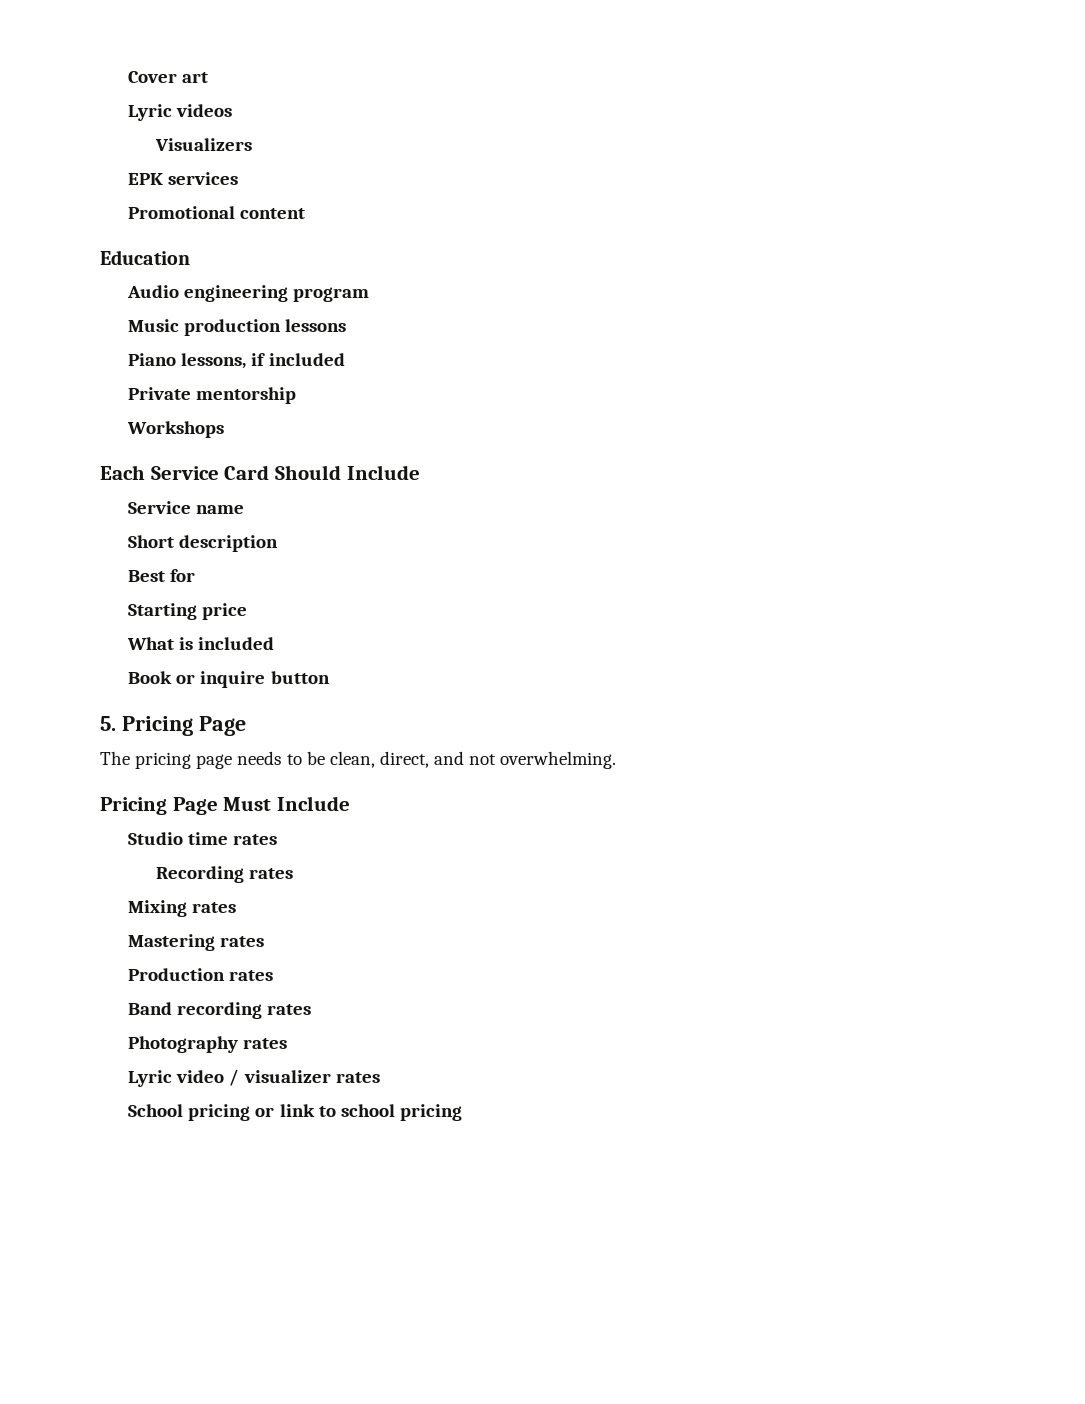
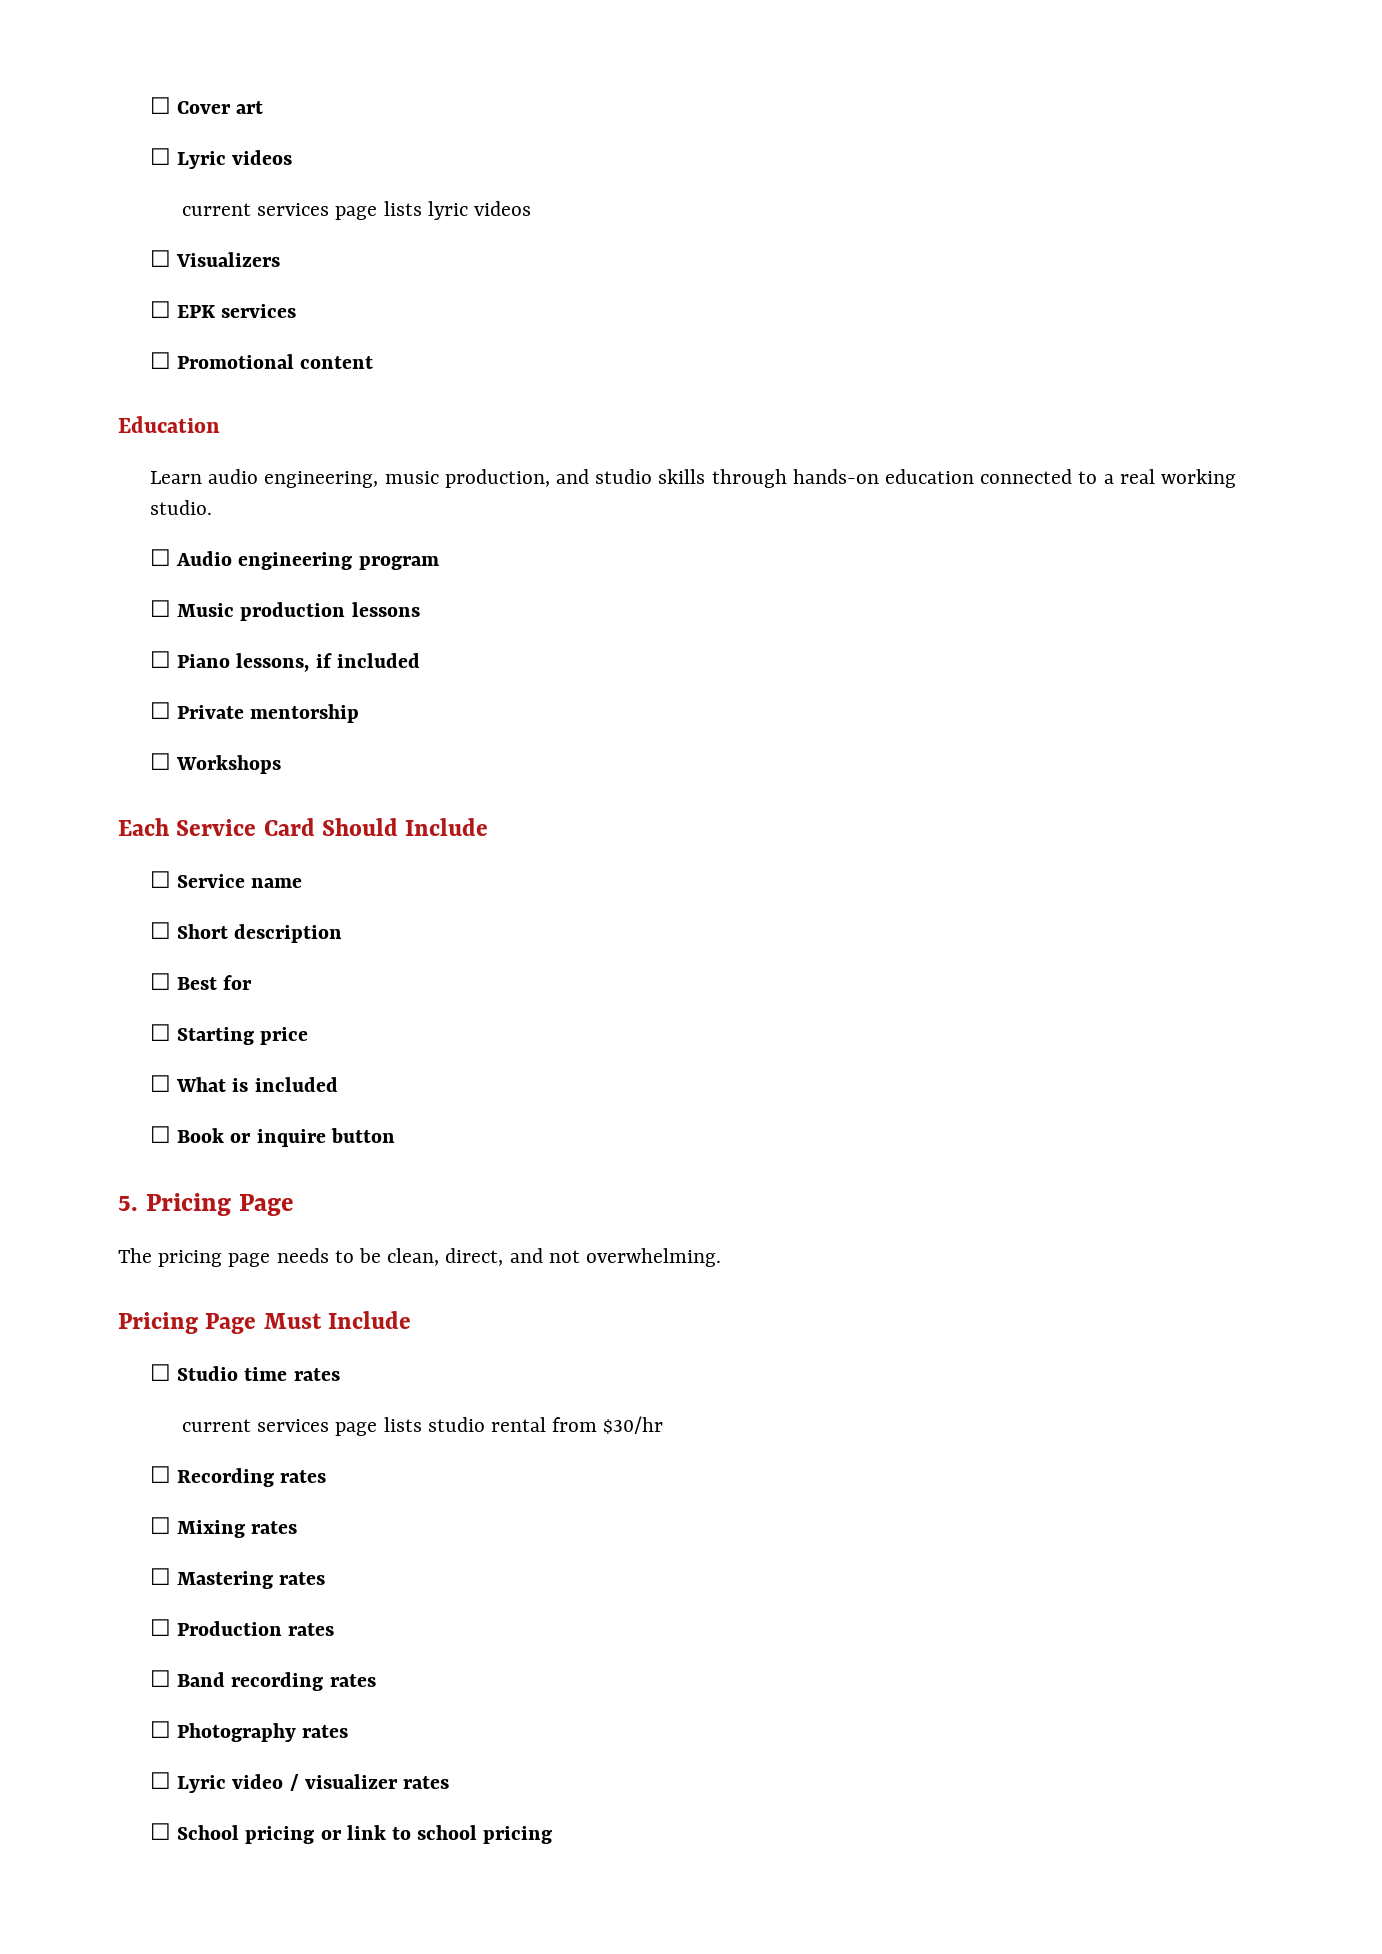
- Cover art
+ ☐ Cover art
- Lyric videos
+ ☐ Lyric videos
- Visualizers
+ current services page lists lyric videos
+ ☐ Visualizers
- EPK services
+ ☐ EPK services
- Promotional content
+ ☐ Promotional content
- Audio engineering program
+ Learn audio engineering, music production, and studio skills through hands-on education connected to a real working studio.
+ ☐ Audio engineering program
- Music production lessons
+ ☐ Music production lessons
- Piano lessons, if included
+ ☐ Piano lessons, if included
- Private mentorship
+ ☐ Private mentorship
- Workshops
+ ☐ Workshops
- Service name
+ ☐ Service name
- Short description
+ ☐ Short description
- Best for
+ ☐ Best for
- Starting price
+ ☐ Starting price
- What is included
+ ☐ What is included
- Book or inquire button
+ ☐ Book or inquire button
- Studio time rates
+ ☐ Studio time rates
- Recording rates
+ current services page lists studio rental from $30/hr
+ ☐ Recording rates
- Mixing rates
+ ☐ Mixing rates
- Mastering rates
+ ☐ Mastering rates
- Production rates
+ ☐ Production rates
- Band recording rates
+ ☐ Band recording rates
- Photography rates
+ ☐ Photography rates
- Lyric video / visualizer rates
+ ☐ Lyric video / visualizer rates
- School pricing or link to school pricing
+ ☐ School pricing or link to school pricing

